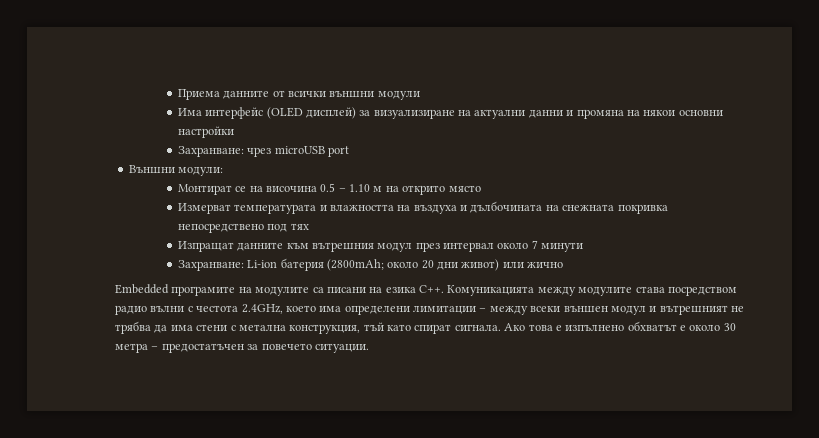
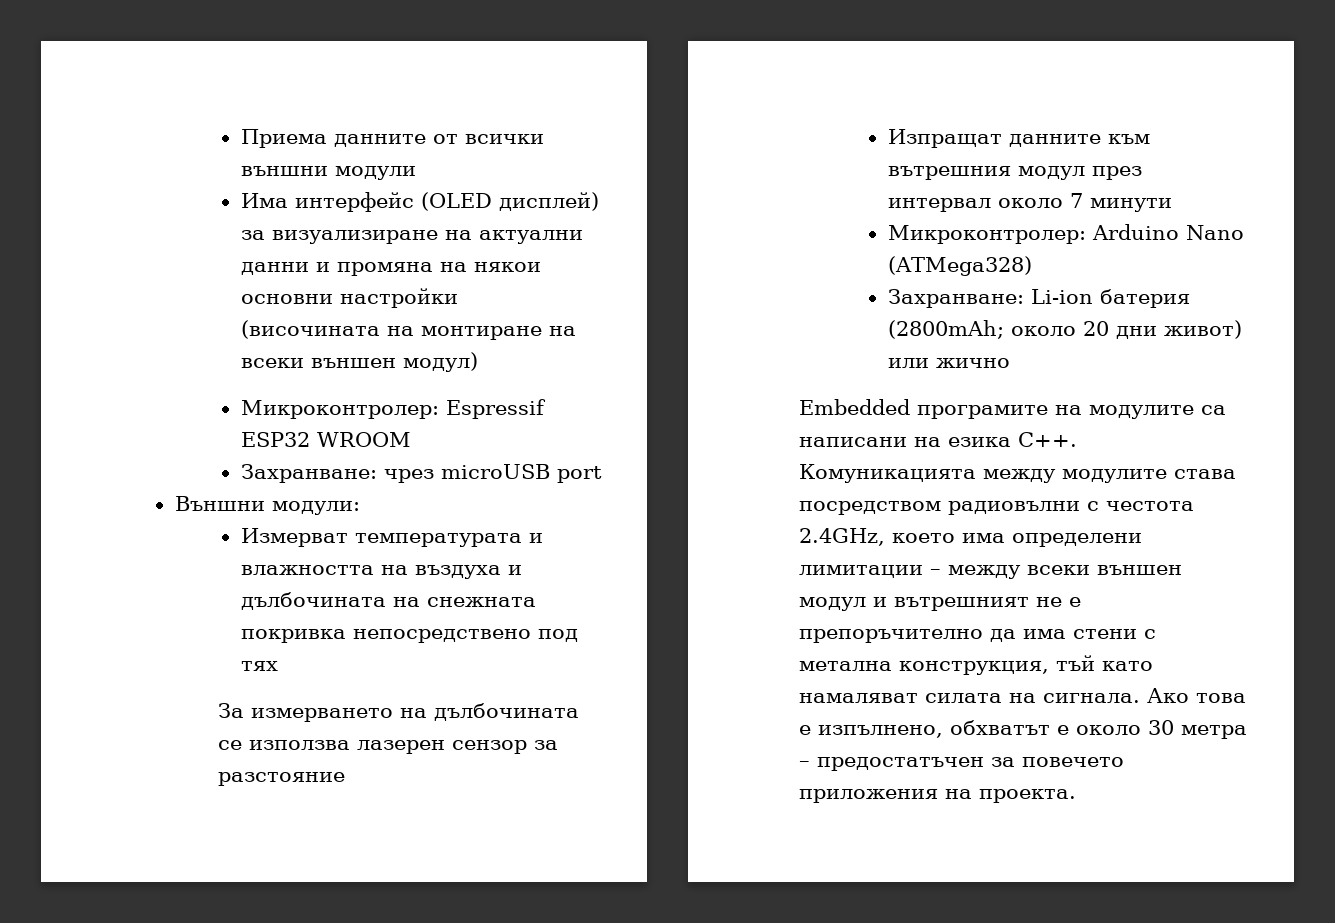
- Има интерфейс (OLED дисплей) за визуализиране на актуални данни и промяна на някои основни настройки
+ Има интерфейс (OLED дисплей) за визуализиране на актуални данни и промяна на някои основни настройки (височината на монтиране на всеки външен модул)
+ Микроконтролер: Espressif ESP32 WROOM
- Монтират се на височина 0.5 – 1.10 м на открито място
+ За измерването на дълбочината се използва лазерен сензор за разстояние
+ Микроконтролер: Arduino Nano (ATMega328)
- Embedded програмите на модулите са писани на езика C++. Комуникацията между модулите става посредством радио вълни с честота 2.4GHz, което има определени лимитации – между всеки външен модул и вътрешният не трябва да има стени с метална конструкция, тъй като спират сигнала.
+ Embedded програмите на модулите са написани на езика C++. Комуникацията между модулите става посредством радиовълни с честота 2.4GHz, което има определени лимитации – между всеки външен модул и вътрешният не е препоръчително да има стени с метална конструкция, тъй като намаляват силата на сигнала.
- Ако това е изпълнено обхватът е около 30 метра – предостатъчен за повечето ситуации.
+ Ако това е изпълнено, обхватът е около 30 метра – предостатъчен за повечето приложения на проекта.

